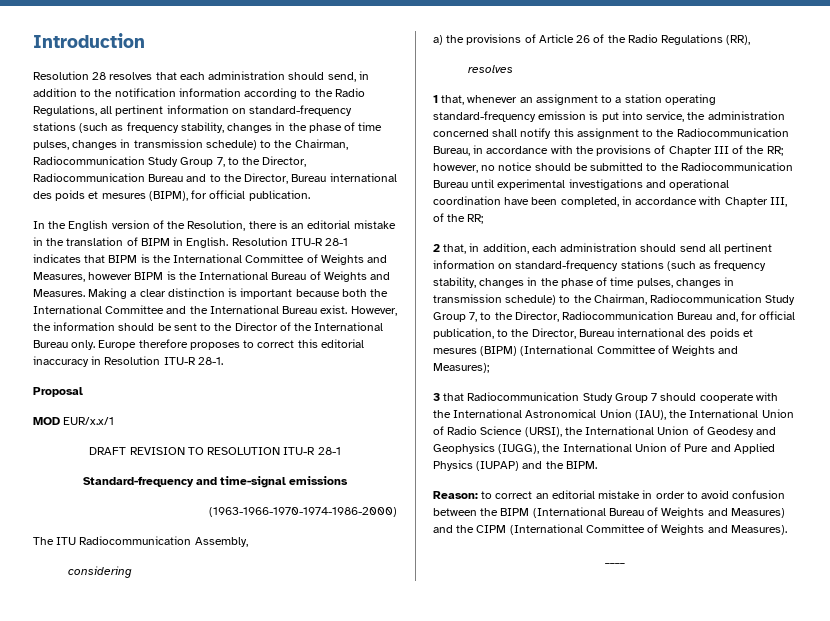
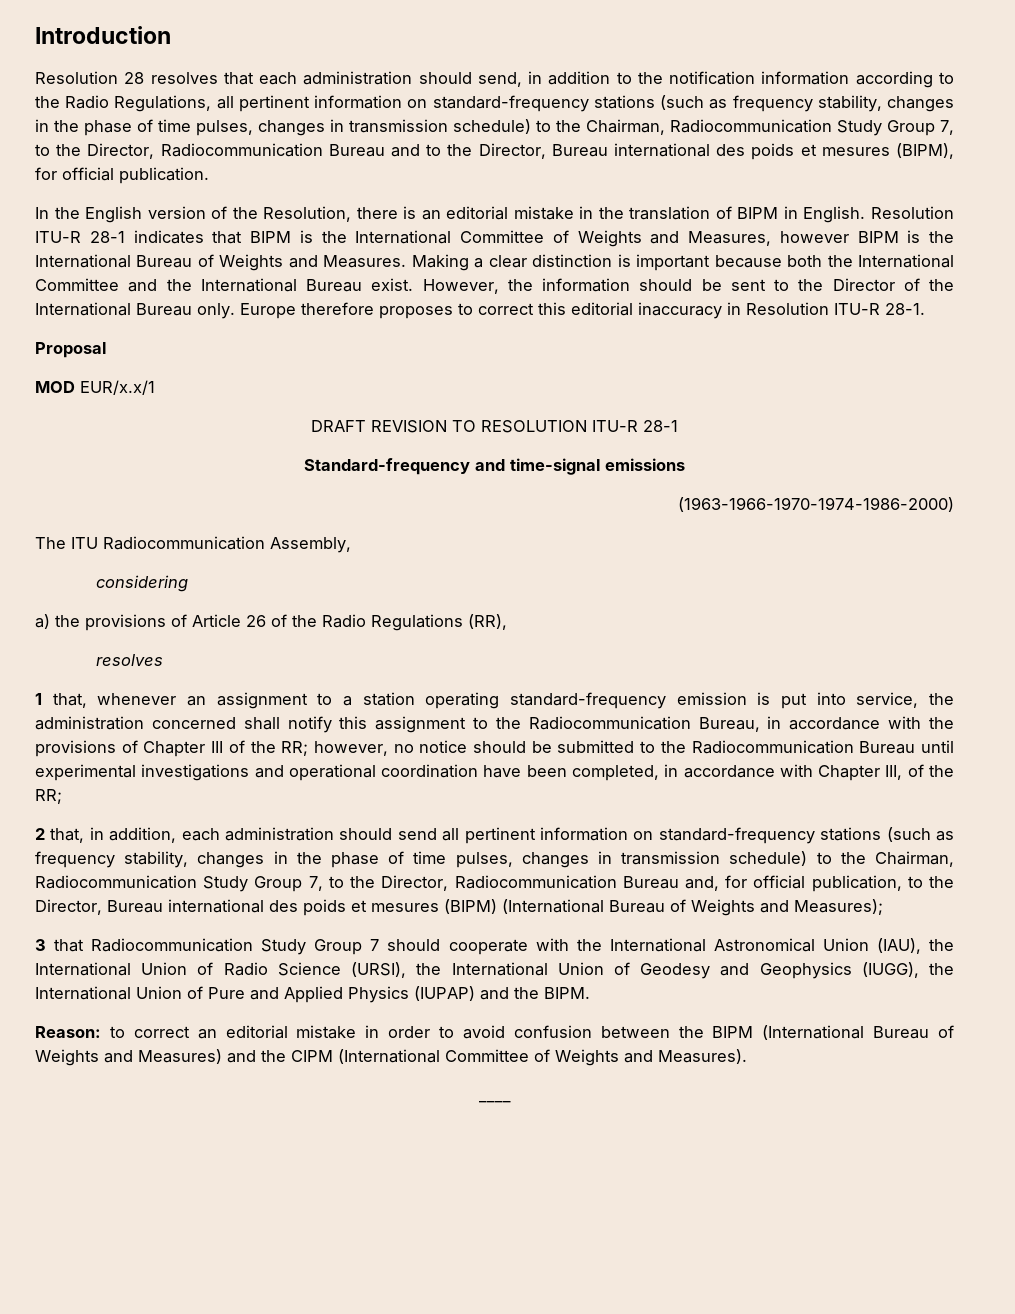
- 2 that, in addition, each administration should send all pertinent information on standard-frequency stations (such as frequency stability, changes in the phase of time pulses, changes in transmission schedule) to the Chairman, Radiocommunication Study Group 7, to the Director, Radiocommunication Bureau and, for official publication, to the Director, Bureau international des poids et mesures (BIPM) (International Committee of Weights and Measures);
+ 2 that, in addition, each administration should send all pertinent information on standard-frequency stations (such as frequency stability, changes in the phase of time pulses, changes in transmission schedule) to the Chairman, Radiocommunication Study Group 7, to the Director, Radiocommunication Bureau and, for official publication, to the Director, Bureau international des poids et mesures (BIPM) (International Bureau of Weights and Measures);

